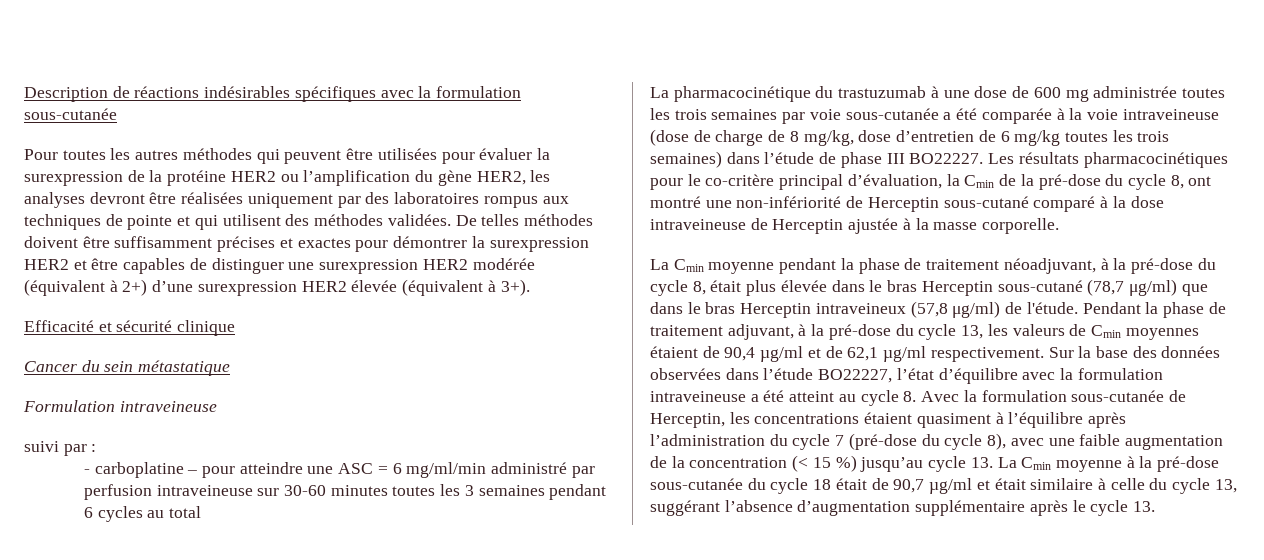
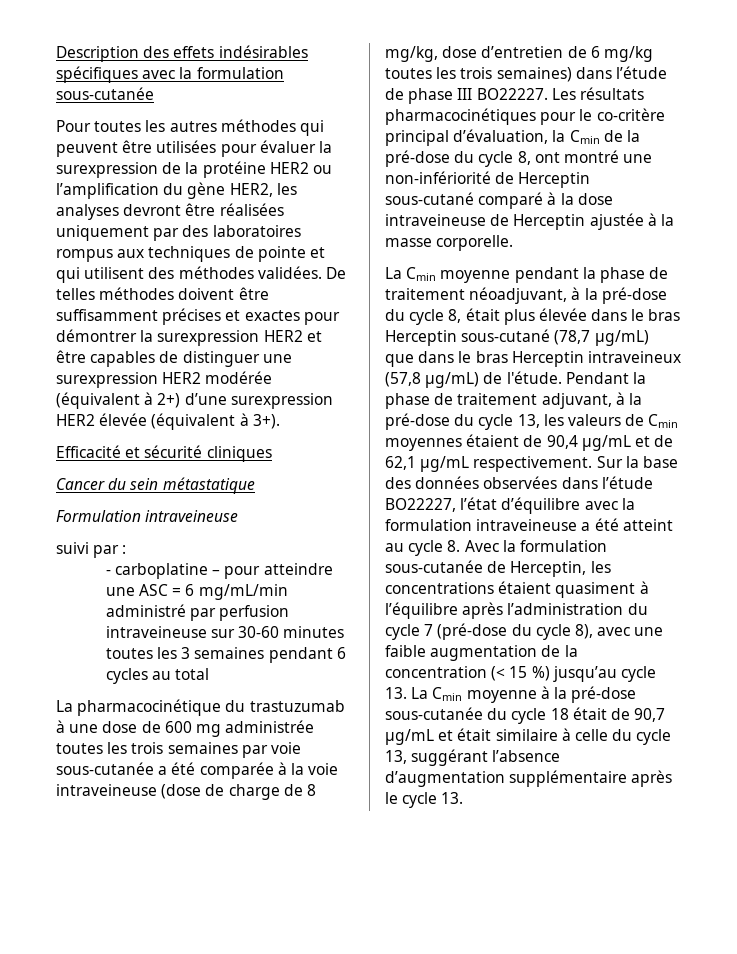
- Description de réactions indésirables spécifiques avec la formulation sous-cutanée
+ Description des effets indésirables spécifiques avec la formulation sous-cutanée
- Efficacité et sécurité clinique
+ Efficacité et sécurité cliniques
- - carboplatine – pour atteindre une ASC = 6 mg/ml/min administré par perfusion intraveineuse sur 30-60 minutes toutes les 3 semaines pendant 6 cycles au total
+ - carboplatine – pour atteindre une ASC = 6 mg/mL/min administré par perfusion intraveineuse sur 30-60 minutes toutes les 3 semaines pendant 6 cycles au total
- La Cmin moyenne pendant la phase de traitement néoadjuvant, à la pré-dose du cycle 8, était plus élevée dans le bras Herceptin sous-cutané (78,7 μg/ml) que dans le bras Herceptin intraveineux (57,8 μg/ml) de l'étude.
+ La Cmin moyenne pendant la phase de traitement néoadjuvant, à la pré-dose du cycle 8, était plus élevée dans le bras Herceptin sous-cutané (78,7 μg/mL) que dans le bras Herceptin intraveineux (57,8 μg/mL) de l'étude.
- Pendant la phase de traitement adjuvant, à la pré-dose du cycle 13, les valeurs de Cmin moyennes étaient de 90,4 µg/ml et de 62,1 µg/ml respectivement.
+ Pendant la phase de traitement adjuvant, à la pré-dose du cycle 13, les valeurs de Cmin moyennes étaient de 90,4 µg/mL et de 62,1 µg/mL respectivement.
- Sur la base des données observées dans l’étude BO22227, l’état d’équilibre avec la formulation intraveineuse a été atteint au cycle 8. Avec la formulation sous-cutanée de Herceptin, les concentrations étaient quasiment à l’équilibre après l’administration du cycle 7 (pré-dose du cycle 8), avec une faible augmentation de la concentration (< 15 %) jusqu’au cycle 13. La Cmin moyenne à la pré-dose sous-cutanée du cycle 18 était de 90,7 µg/ml et était similaire à celle du cycle 13, suggérant l’absence d’augmentation supplémentaire après le cycle 13.
+ Sur la base des données observées dans l’étude BO22227, l’état d’équilibre avec la formulation intraveineuse a été atteint au cycle 8. Avec la formulation sous-cutanée de Herceptin, les concentrations étaient quasiment à l’équilibre après l’administration du cycle 7 (pré-dose du cycle 8), avec une faible augmentation de la concentration (< 15 %) jusqu’au cycle 13. La Cmin moyenne à la pré-dose sous-cutanée du cycle 18 était de 90,7 µg/mL et était similaire à celle du cycle 13, suggérant l’absence d’augmentation supplémentaire après le cycle 13.

